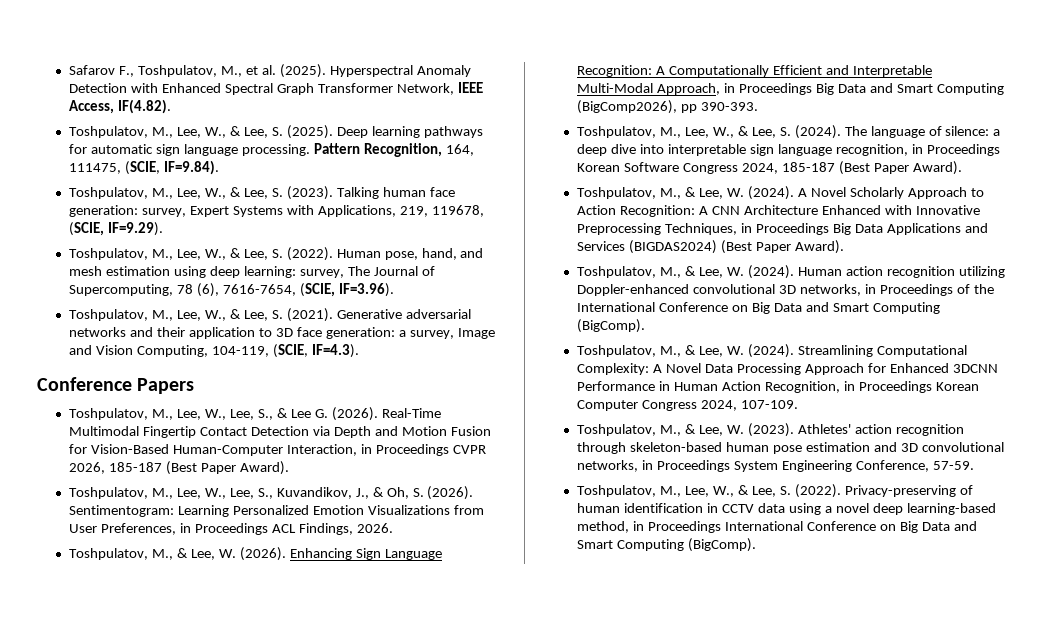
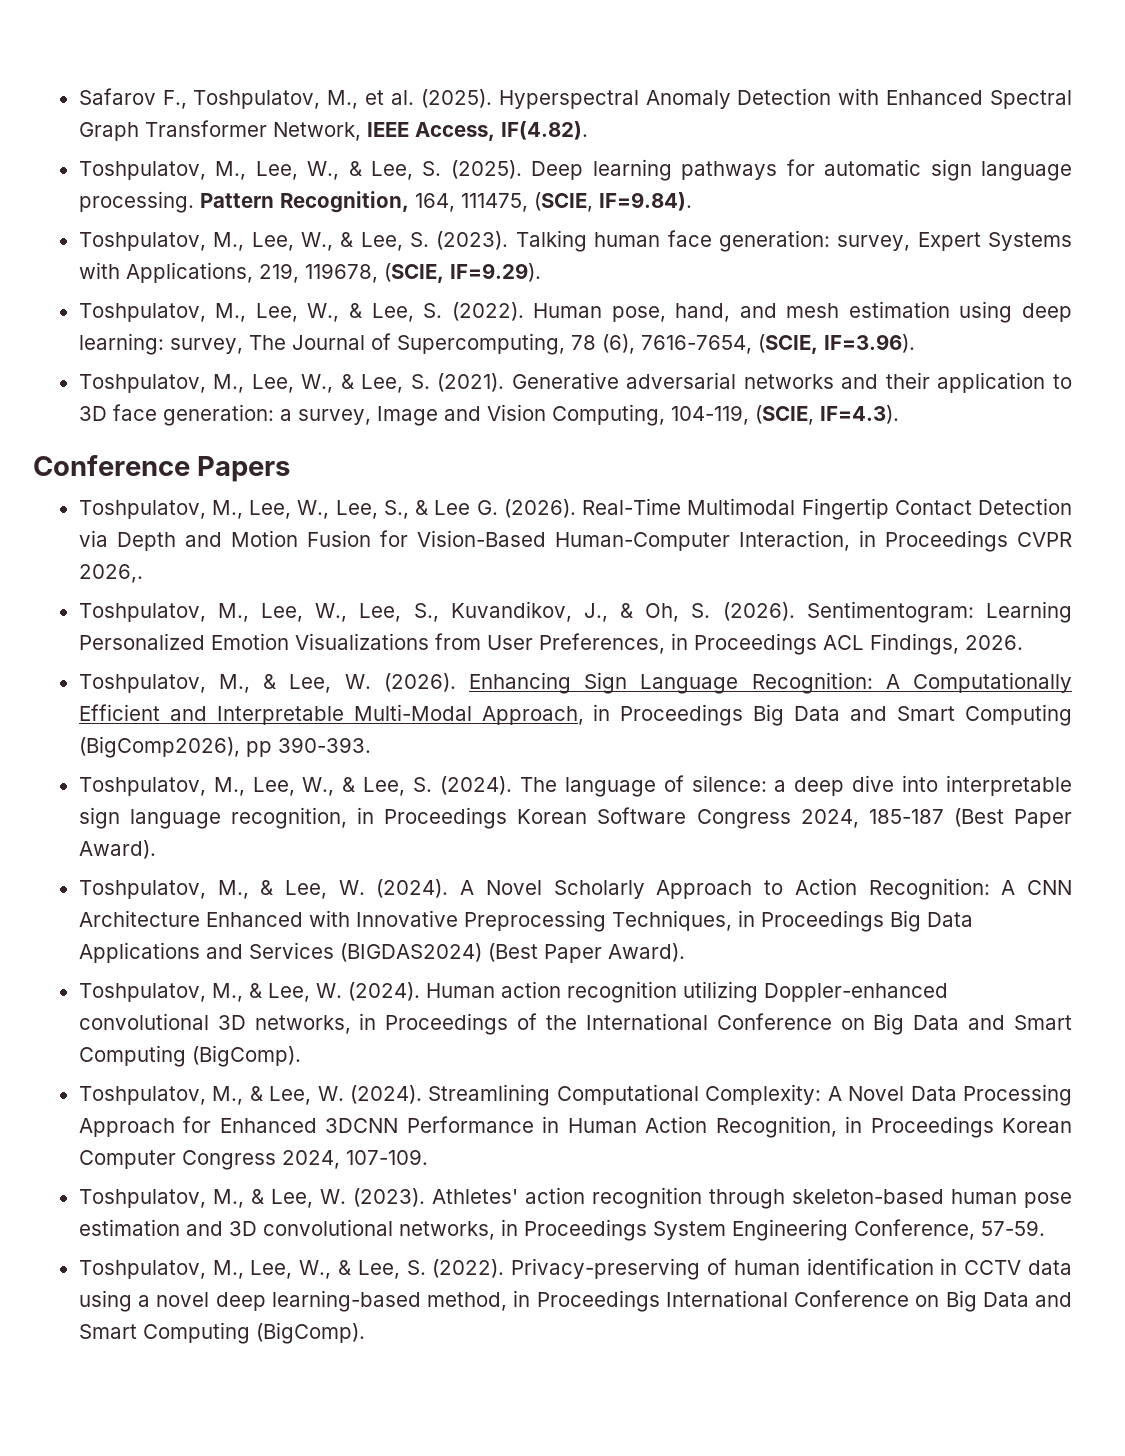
- Real-Time Multimodal Fingertip Contact Detection via Depth and Motion Fusion for Vision-Based Human-Computer Interaction, in Proceedings CVPR 2026, 185-187 (Best Paper Award).
+ Real-Time Multimodal Fingertip Contact Detection via Depth and Motion Fusion for Vision-Based Human-Computer Interaction, in Proceedings CVPR 2026,.

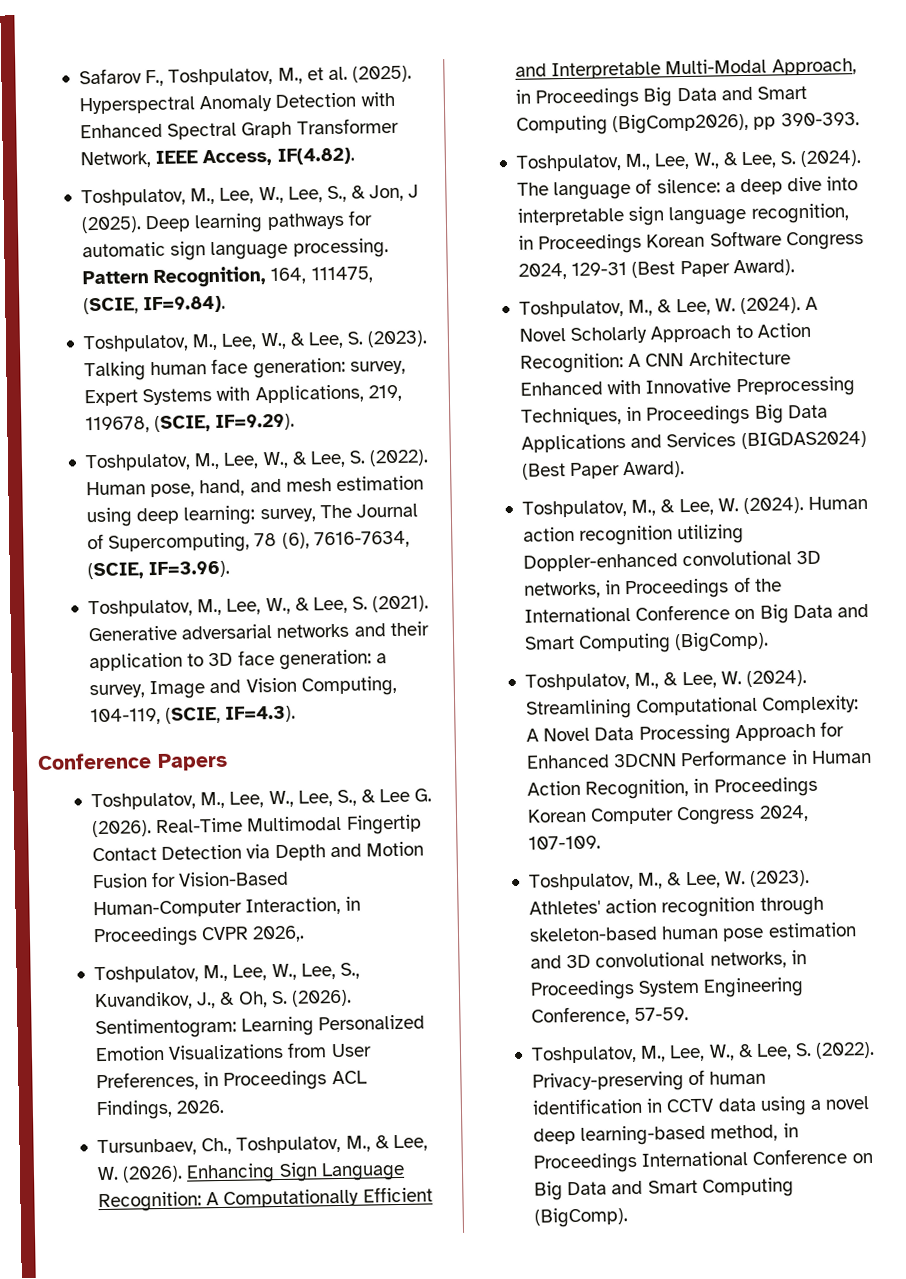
- Toshpulatov, M., Lee, W., & Lee, S. (2025).
+ Toshpulatov, M., Lee, W., Lee, S., & Jon, J (2025).
- Human pose, hand, and mesh estimation using deep learning: survey, The Journal of Supercomputing, 78 (6), 7616-7654, (SCIE, IF=3.96).
+ Human pose, hand, and mesh estimation using deep learning: survey, The Journal of Supercomputing, 78 (6), 7616-7634, (SCIE, IF=3.96).
- Toshpulatov, M., & Lee, W. (2026).
+ Tursunbaev, Ch., Toshpulatov, M., & Lee, W. (2026).
- The language of silence: a deep dive into interpretable sign language recognition, in Proceedings Korean Software Congress 2024, 185-187 (Best Paper Award).
+ The language of silence: a deep dive into interpretable sign language recognition, in Proceedings Korean Software Congress 2024, 129-31 (Best Paper Award).

